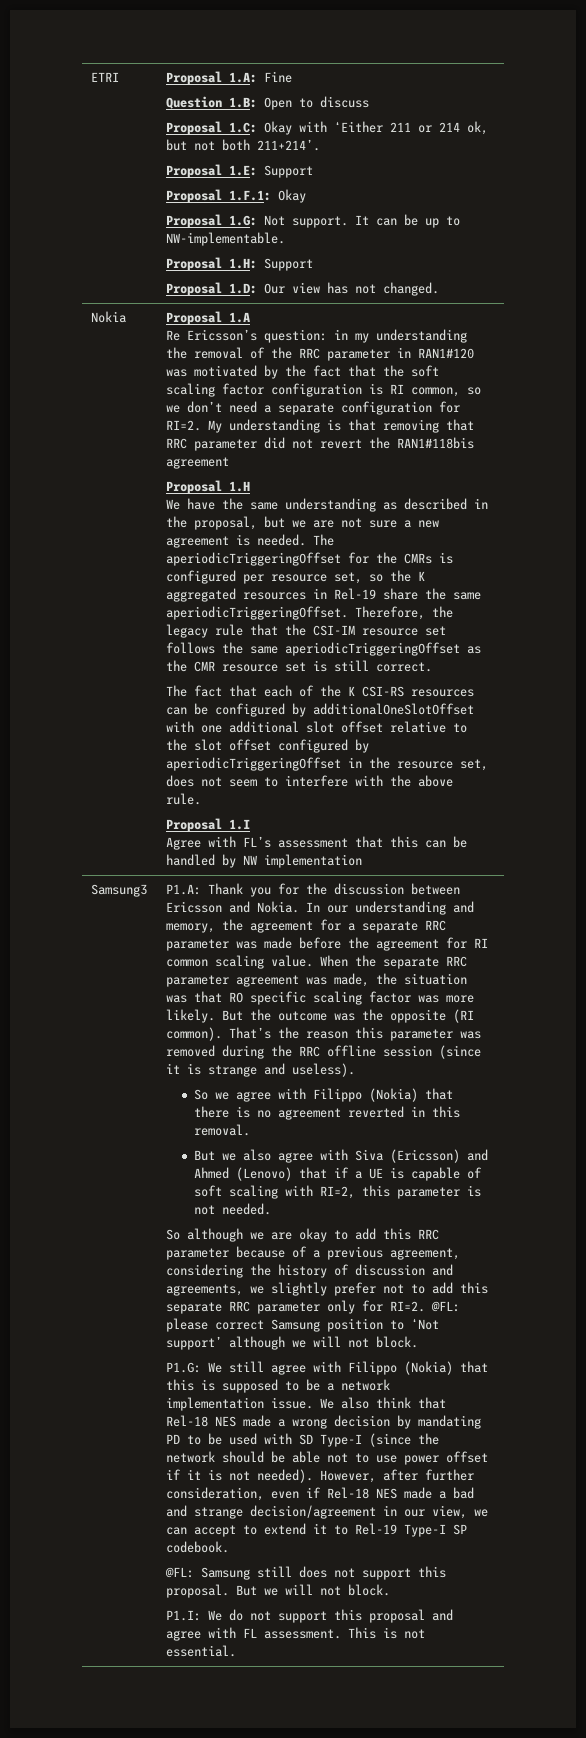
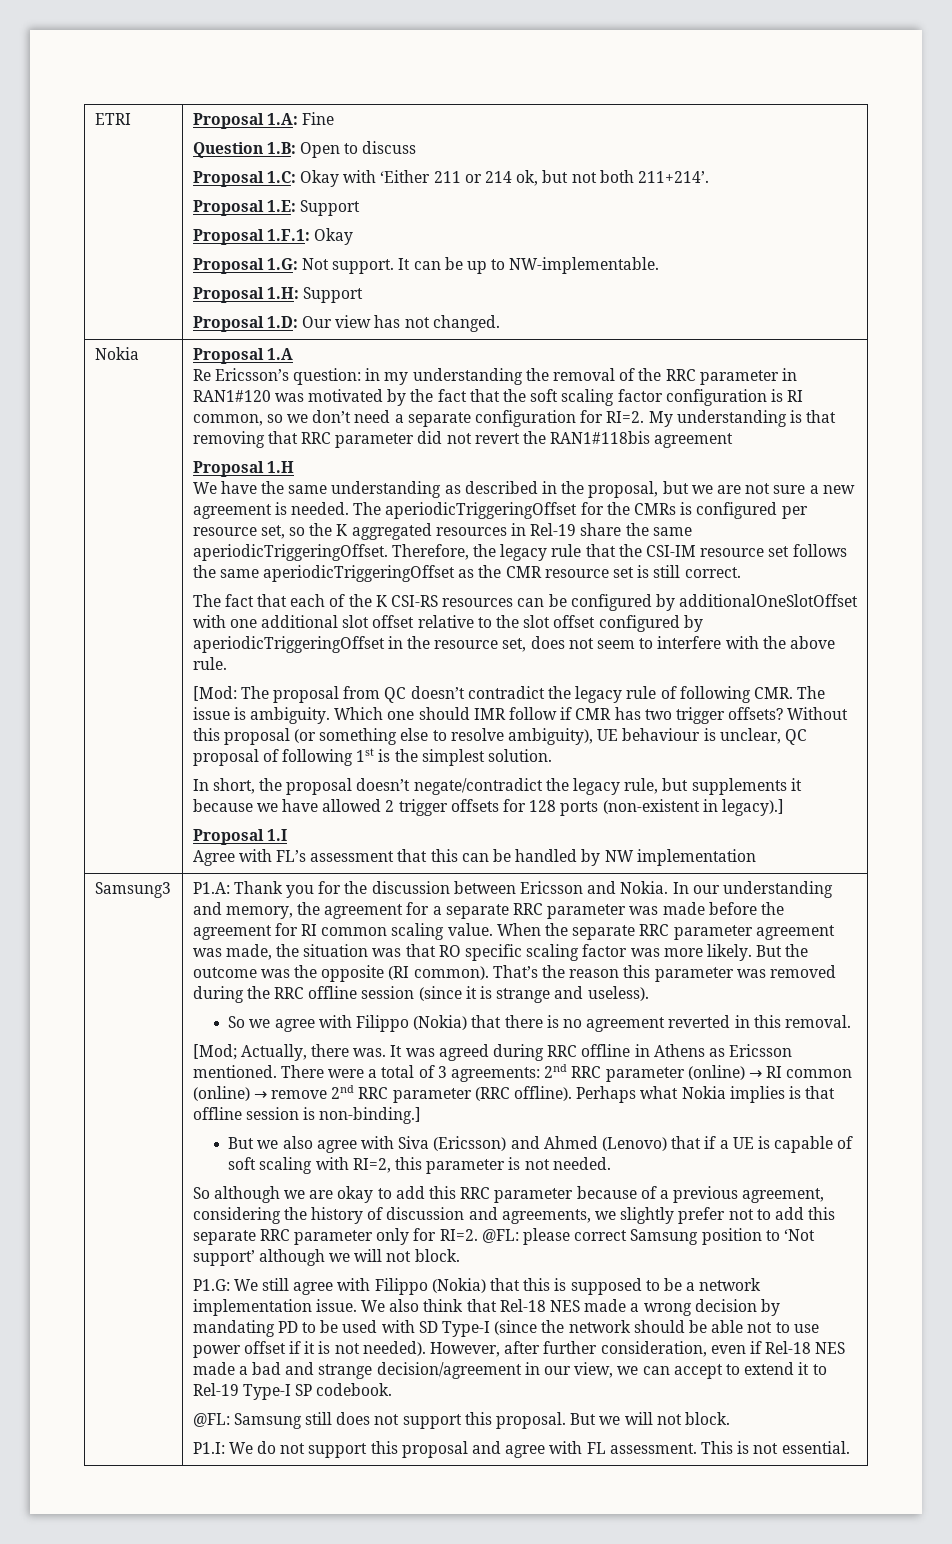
+ [Mod: The proposal from QC doesn’t contradict the legacy rule of following CMR. The issue is ambiguity. Which one should IMR follow if CMR has two trigger offsets? Without this proposal (or something else to resolve ambiguity), UE behaviour is unclear, QC proposal of following 1st is the simplest solution.
+ In short, the proposal doesn’t negate/contradict the legacy rule, but supplements it because we have allowed 2 trigger offsets for 128 ports (non-existent in legacy).]
+ [Mod; Actually, there was. It was agreed during RRC offline in Athens as Ericsson mentioned. There were a total of 3 agreements: 2nd RRC parameter (online) → RI common (online) → remove 2nd RRC parameter (RRC offline). Perhaps what Nokia implies is that offline session is non-binding.]

